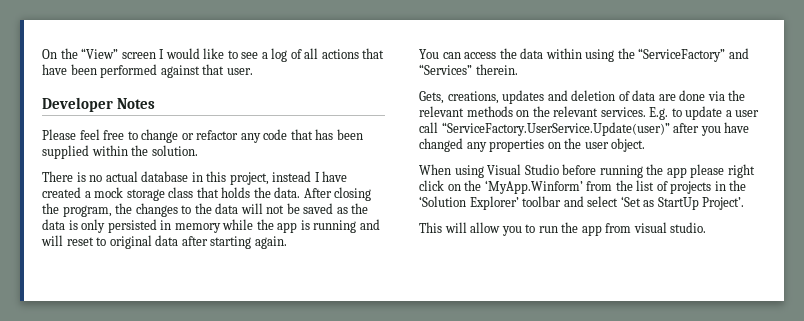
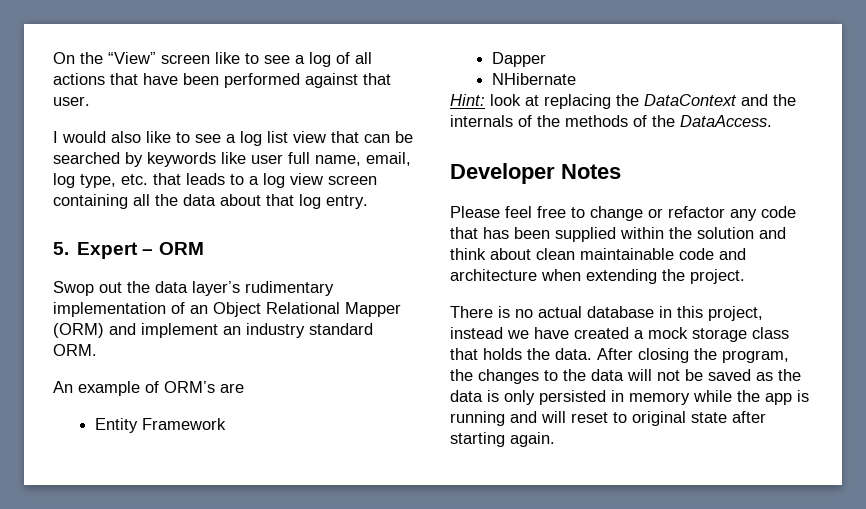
- On the “View” screen I would like to see a log of all actions that have been performed against that user.
+ On the “View” screen like to see a log of all actions that have been performed against that user.
+ I would also like to see a log list view that can be searched by keywords like user full name, email, log type, etc. that leads to a log view screen containing all the data about that log entry.
+ 5. Expert – ORM
+ Swop out the data layer’s rudimentary implementation of an Object Relational Mapper (ORM) and implement an industry standard ORM.
+ An example of ORM’s are
+ Entity Framework
+ Dapper
+ NHibernate
+ Hint: look at replacing the DataContext and the internals of the methods of the DataAccess.
- Please feel free to change or refactor any code that has been supplied within the solution.
+ Please feel free to change or refactor any code that has been supplied within the solution and think about clean maintainable code and architecture when extending the project.
- There is no actual database in this project, instead I have created a mock storage class that holds the data.
+ There is no actual database in this project, instead we have created a mock storage class that holds the data.
- After closing the program, the changes to the data will not be saved as the data is only persisted in memory while the app is running and will reset to original data after starting again.
+ After closing the program, the changes to the data will not be saved as the data is only persisted in memory while the app is running and will reset to original state after starting again.
- You can access the data within using the “ServiceFactory” and “Services” therein.
- Gets, creations, updates and deletion of data are done via the relevant methods on the relevant services. E.g. to update a user call “ServiceFactory.UserService.Update(user)” after you have changed any properties on the user object.
- When using Visual Studio before running the app please right click on the ‘MyApp.Winform’ from the list of projects in the ‘Solution Explorer’ toolbar and select ‘Set as StartUp Project’.
- This will allow you to run the app from visual studio.

